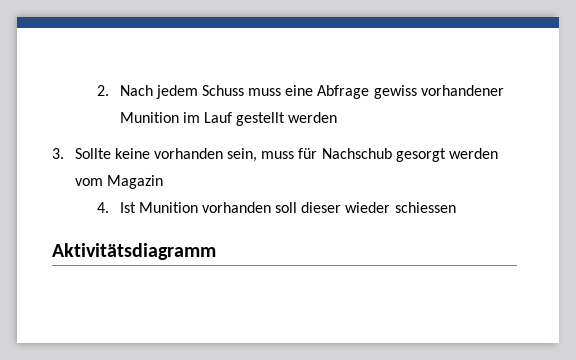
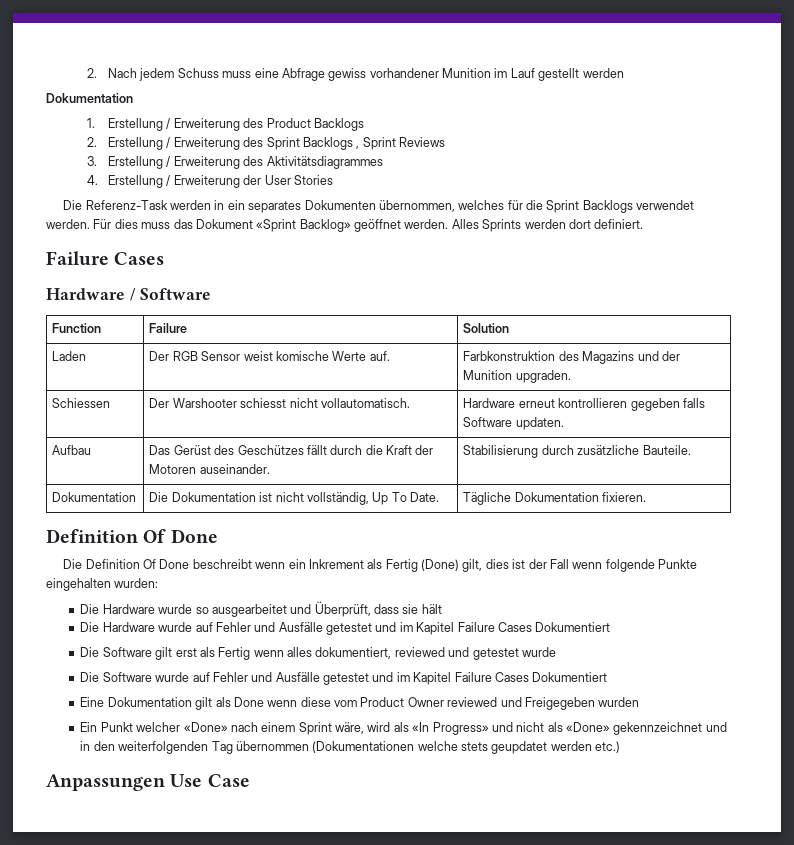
  2. Nach jedem Schuss muss eine Abfrage gewiss vorhandener Munition im Lauf gestellt werden
- 3. Sollte keine vorhanden sein, muss für Nachschub gesorgt werden vom Magazin
- 4. Ist Munition vorhanden soll dieser wieder schiessen
- Aktivitätsdiagramm
+ Dokumentation
+ 1. Erstellung / Erweiterung des Product Backlogs
+ 2. Erstellung / Erweiterung des Sprint Backlogs , Sprint Reviews
+ 3. Erstellung / Erweiterung des Aktivitätsdiagrammes
+ 4. Erstellung / Erweiterung der User Stories
+ Die Referenz-Task werden in ein separates Dokumenten übernommen, welches für die Sprint Backlogs verwendet werden. Für dies muss das Dokument «Sprint Backlog» geöffnet werden. Alles Sprints werden dort definiert.
+ Failure Cases
+ Hardware / Software
+ Function | Failure | Solution
+ Laden | Der RGB Sensor weist komische Werte auf. | Farbkonstruktion des Magazins und der Munition upgraden.
+ Schiessen | Der Warshooter schiesst nicht vollautomatisch. | Hardware erneut kontrollieren gegeben falls Software updaten.
+ Aufbau | Das Gerüst des Geschützes fällt durch die Kraft der Motoren auseinander. | Stabilisierung durch zusätzliche Bauteile.
+ Dokumentation | Die Dokumentation ist nicht vollständig, Up To Date. | Tägliche Dokumentation fixieren.
+ Definition Of Done
+ Die Definition Of Done beschreibt wenn ein Inkrement als Fertig (Done) gilt, dies ist der Fall wenn folgende Punkte eingehalten wurden:
+ Die Hardware wurde so ausgearbeitet und Überprüft, dass sie hält
+ Die Hardware wurde auf Fehler und Ausfälle getestet und im Kapitel Failure Cases Dokumentiert
+ Die Software gilt erst als Fertig wenn alles dokumentiert, reviewed und getestet wurde
+ Die Software wurde auf Fehler und Ausfälle getestet und im Kapitel Failure Cases Dokumentiert
+ Eine Dokumentation gilt als Done wenn diese vom Product Owner reviewed und Freigegeben wurden
+ Ein Punkt welcher «Done» nach einem Sprint wäre, wird als «In Progress» und nicht als «Done» gekennzeichnet und in den weiterfolgenden Tag übernommen (Dokumentationen welche stets geupdatet werden etc.)
+ Anpassungen Use Case

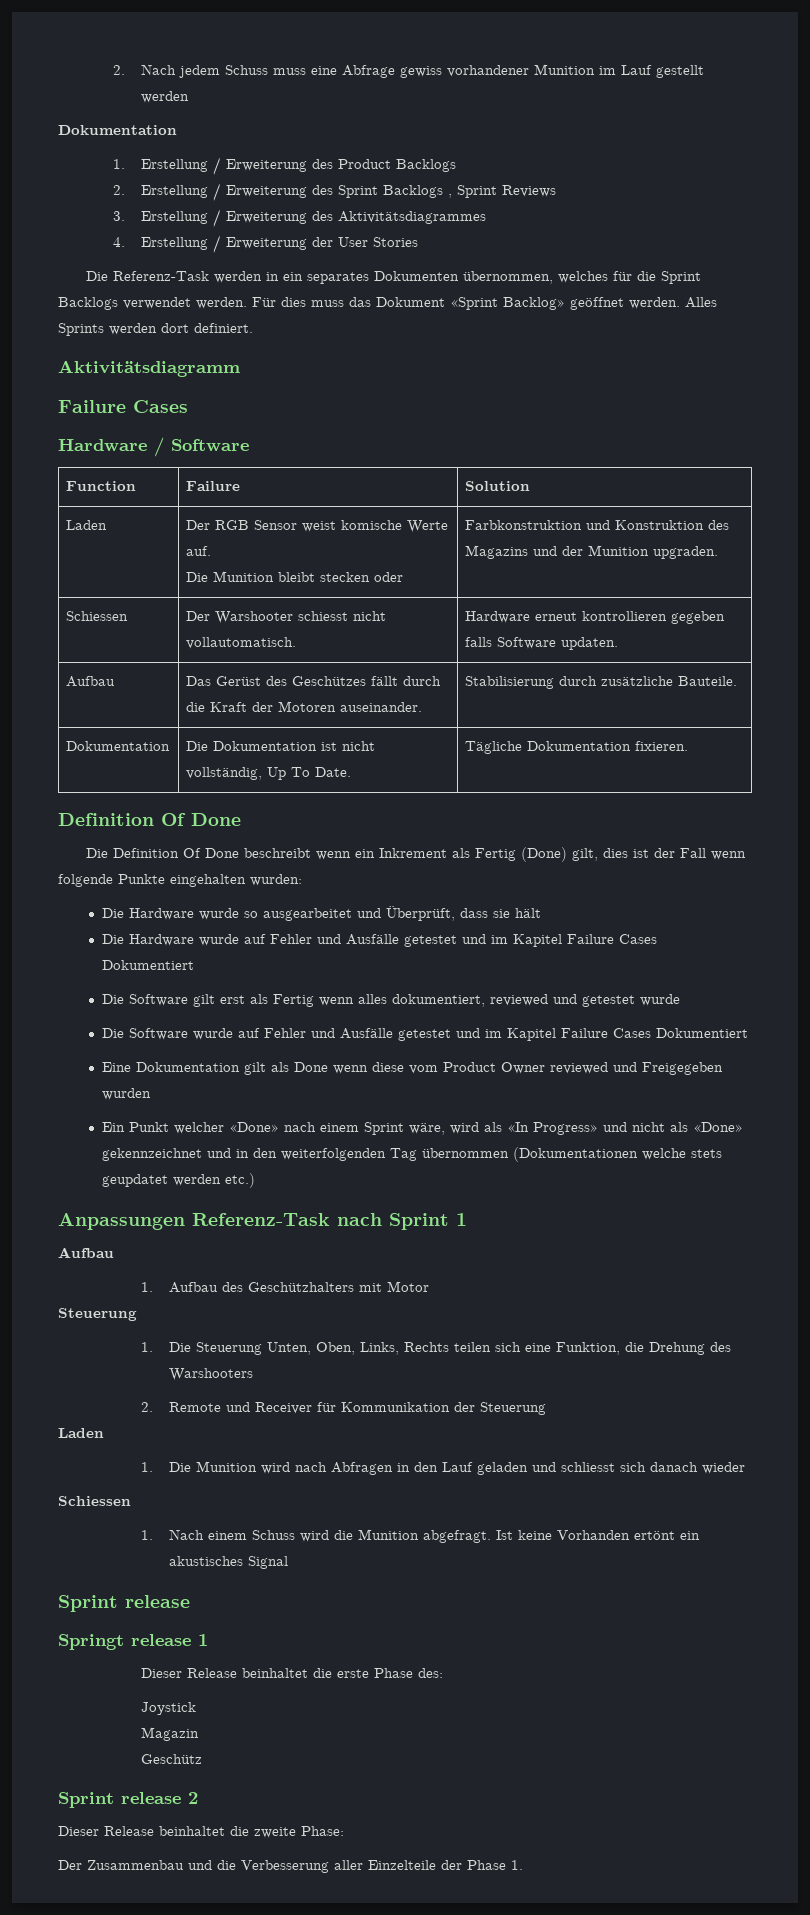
+ Aktivitätsdiagramm
- Laden | Der RGB Sensor weist komische Werte auf. | Farbkonstruktion des Magazins und der Munition upgraden.
+ Laden | Der RGB Sensor weist komische Werte auf.
+ Die Munition bleibt stecken oder | Farbkonstruktion und Konstruktion des Magazins und der Munition upgraden.
- Anpassungen Use Case
+ Anpassungen Referenz-Task nach Sprint 1
+ Aufbau
+ 1. Aufbau des Geschützhalters mit Motor
+ Steuerung
+ 1. Die Steuerung Unten, Oben, Links, Rechts teilen sich eine Funktion, die Drehung des Warshooters
+ 2. Remote und Receiver für Kommunikation der Steuerung
+ Laden
+ 1. Die Munition wird nach Abfragen in den Lauf geladen und schliesst sich danach wieder
+ Schiessen
+ 1. Nach einem Schuss wird die Munition abgefragt. Ist keine Vorhanden ertönt ein akustisches Signal
+ Sprint release
+ Springt release 1
+ Dieser Release beinhaltet die erste Phase des:
+ Joystick
+ Magazin
+ Geschütz
+ Sprint release 2
+ Dieser Release beinhaltet die zweite Phase:
+ Der Zusammenbau und die Verbesserung aller Einzelteile der Phase 1.

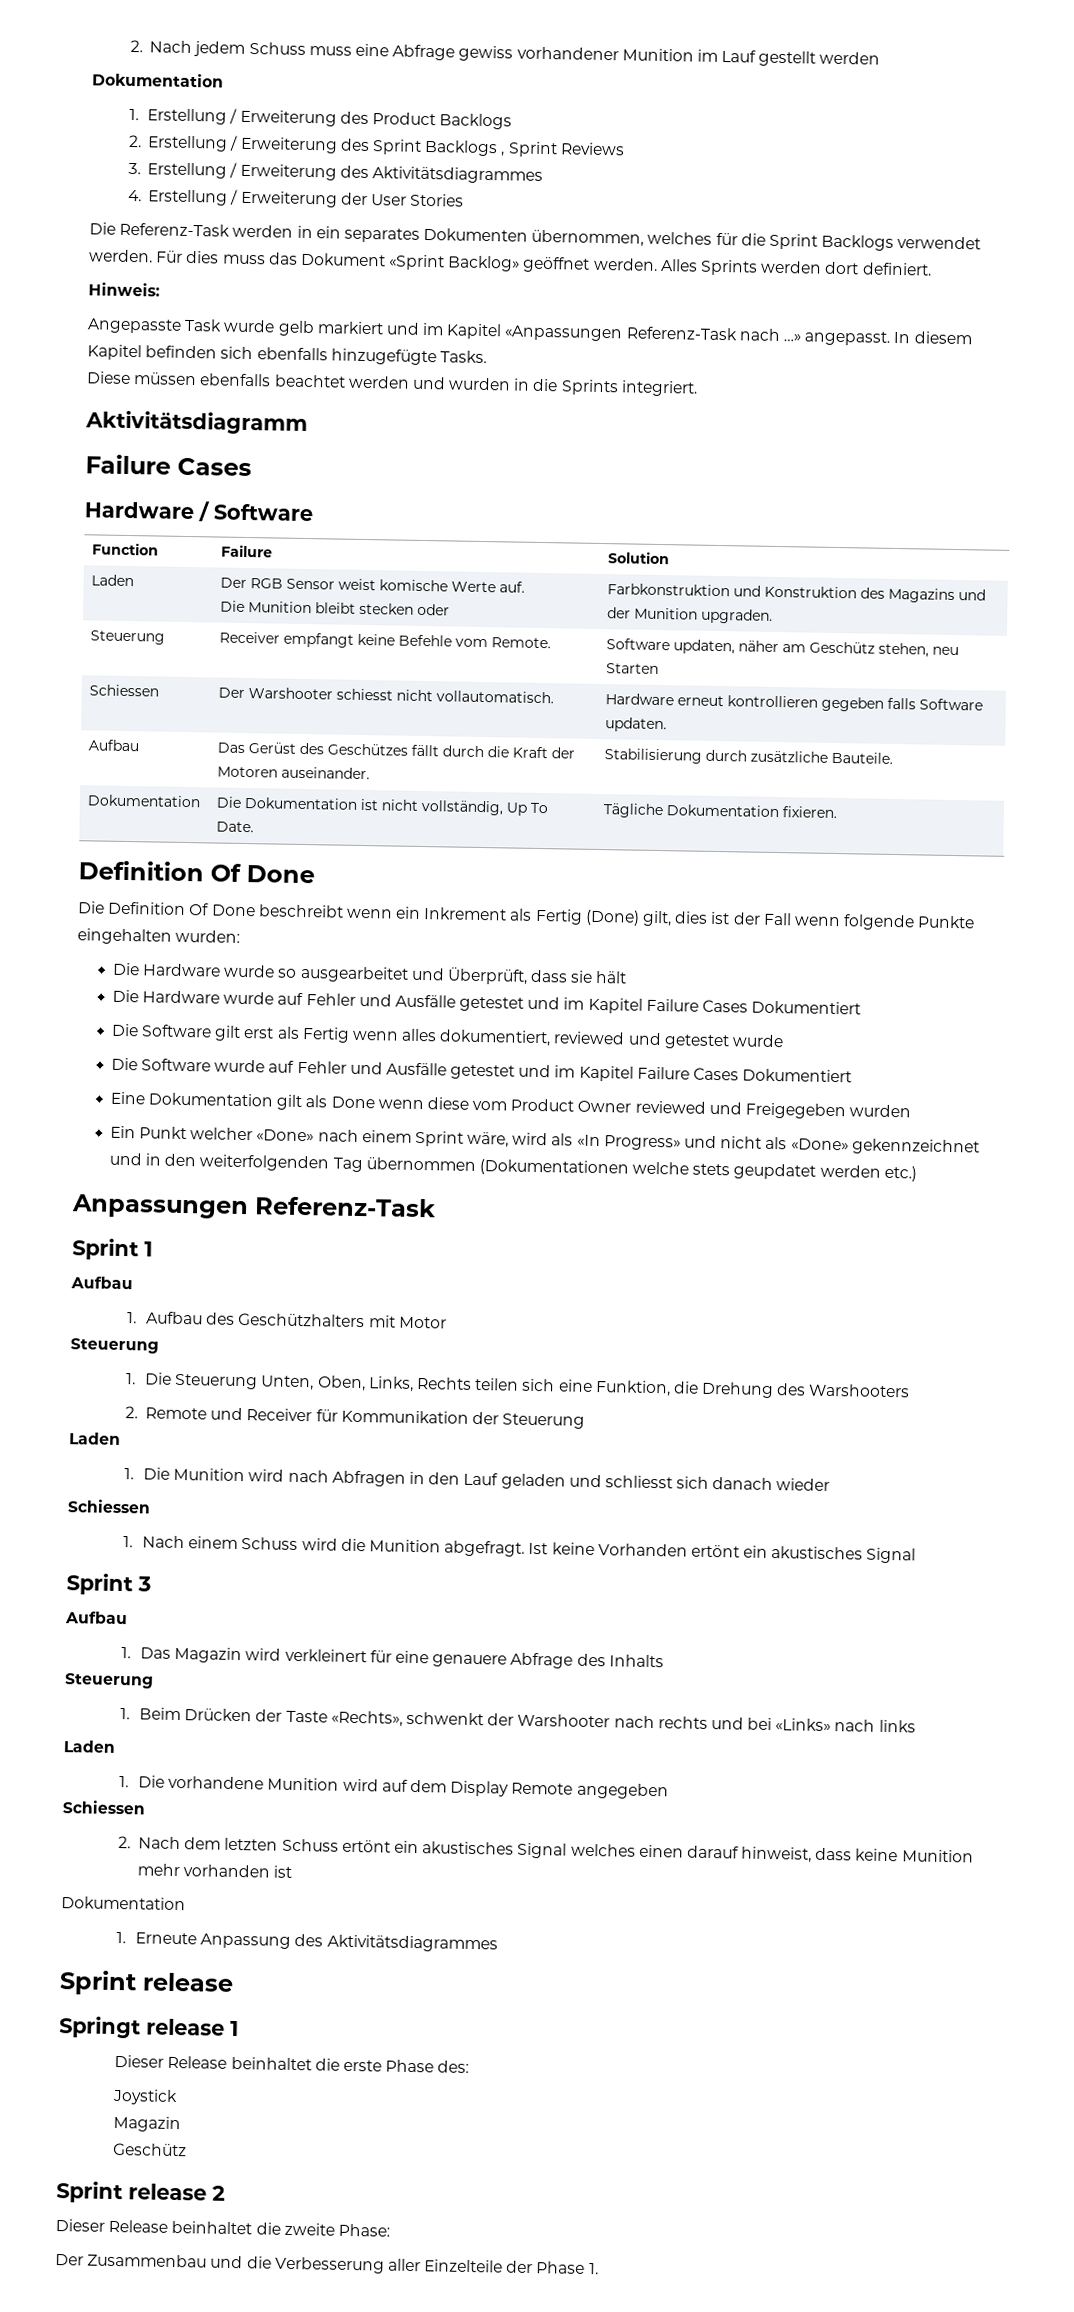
+ Hinweis:
+ Angepasste Task wurde gelb markiert und im Kapitel «Anpassungen Referenz-Task nach …» angepasst. In diesem Kapitel befinden sich ebenfalls hinzugefügte Tasks.
+ Diese müssen ebenfalls beachtet werden und wurden in die Sprints integriert.
+ Steuerung | Receiver empfangt keine Befehle vom Remote. | Software updaten, näher am Geschütz stehen, neu Starten
- Anpassungen Referenz-Task nach Sprint 1
+ Anpassungen Referenz-Task
+ Sprint 1
+ Sprint 3
+ Aufbau
+ 1. Das Magazin wird verkleinert für eine genauere Abfrage des Inhalts
+ Steuerung
+ 1. Beim Drücken der Taste «Rechts», schwenkt der Warshooter nach rechts und bei «Links» nach links
+ Laden
+ 1. Die vorhandene Munition wird auf dem Display Remote angegeben
+ Schiessen
+ 2. Nach dem letzten Schuss ertönt ein akustisches Signal welches einen darauf hinweist, dass keine Munition mehr vorhanden ist
+ Dokumentation
+ 1. Erneute Anpassung des Aktivitätsdiagrammes

